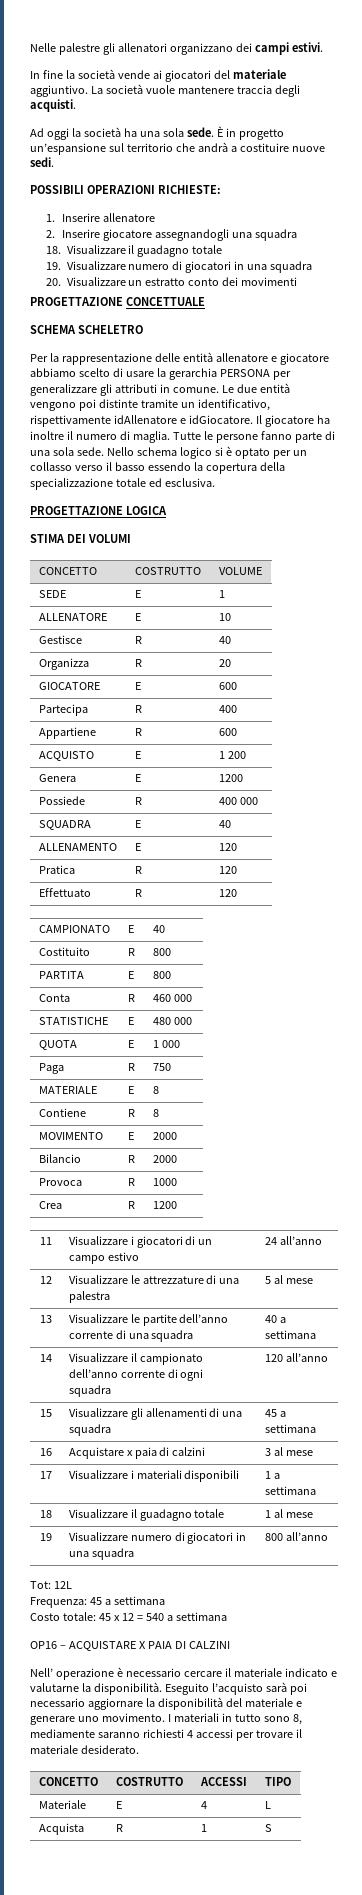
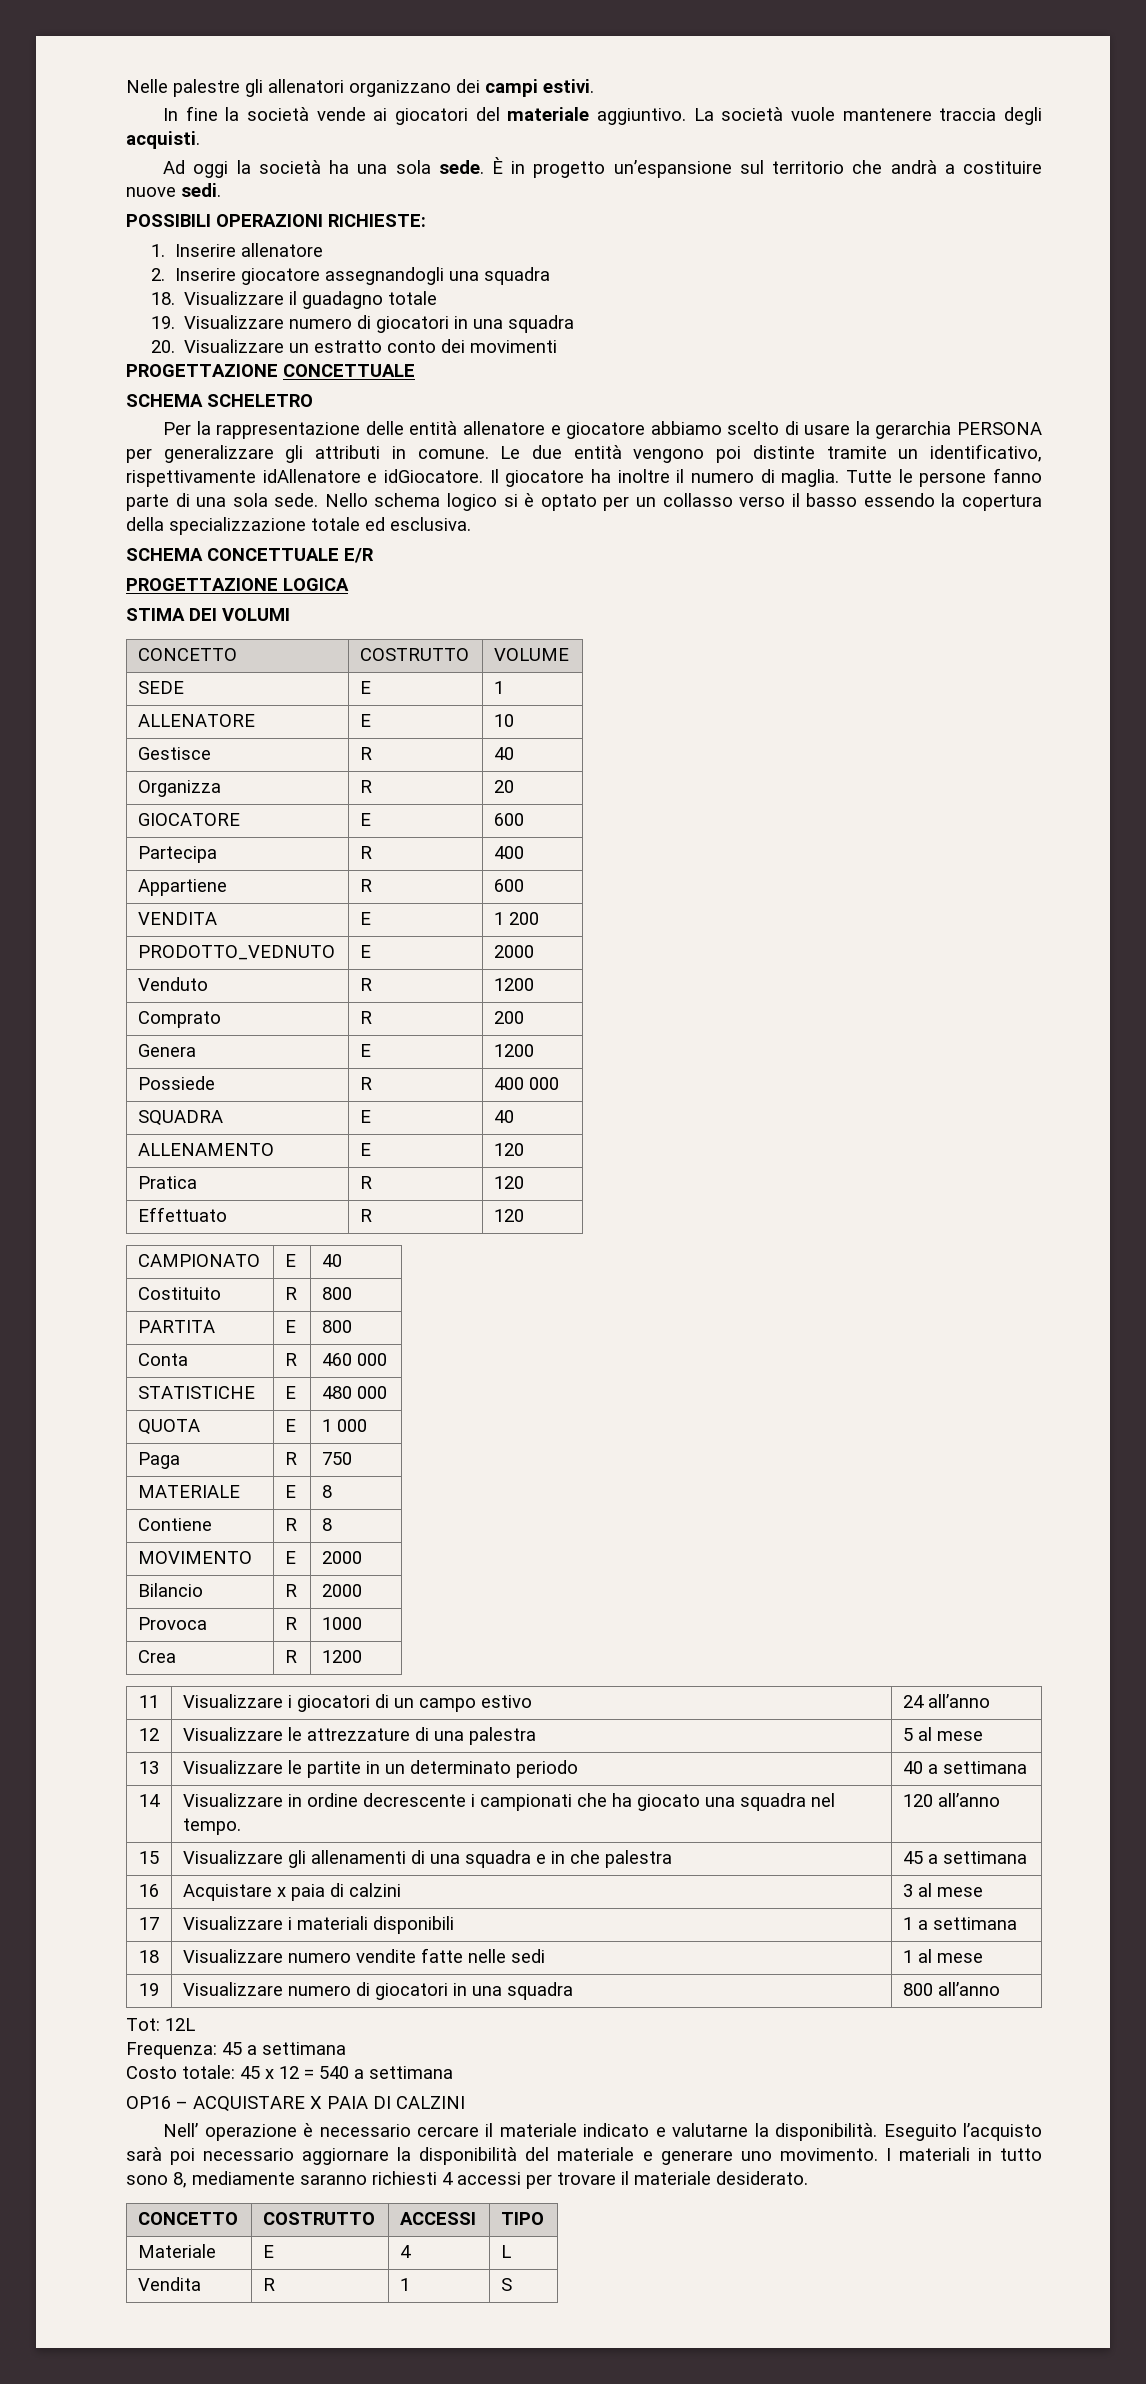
+ SCHEMA CONCETTUALE E/R
- ACQUISTO | E | 1 200
+ VENDITA | E | 1 200
+ PRODOTTO_VEDNUTO | E | 2000
+ Venduto | R | 1200
+ Comprato | R | 200
- 13 | Visualizzare le partite dell’anno corrente di una squadra | 40 a settimana
+ 13 | Visualizzare le partite in un determinato periodo | 40 a settimana
- 14 | Visualizzare il campionato dell’anno corrente di ogni squadra | 120 all’anno
+ 14 | Visualizzare in ordine decrescente i campionati che ha giocato una squadra nel tempo. | 120 all’anno
- 15 | Visualizzare gli allenamenti di una squadra | 45 a settimana
+ 15 | Visualizzare gli allenamenti di una squadra e in che palestra | 45 a settimana
- 18 | Visualizzare il guadagno totale | 1 al mese
+ 18 | Visualizzare numero vendite fatte nelle sedi | 1 al mese
- Acquista | R | 1 | S
+ Vendita | R | 1 | S

